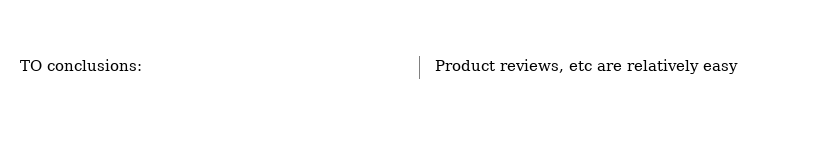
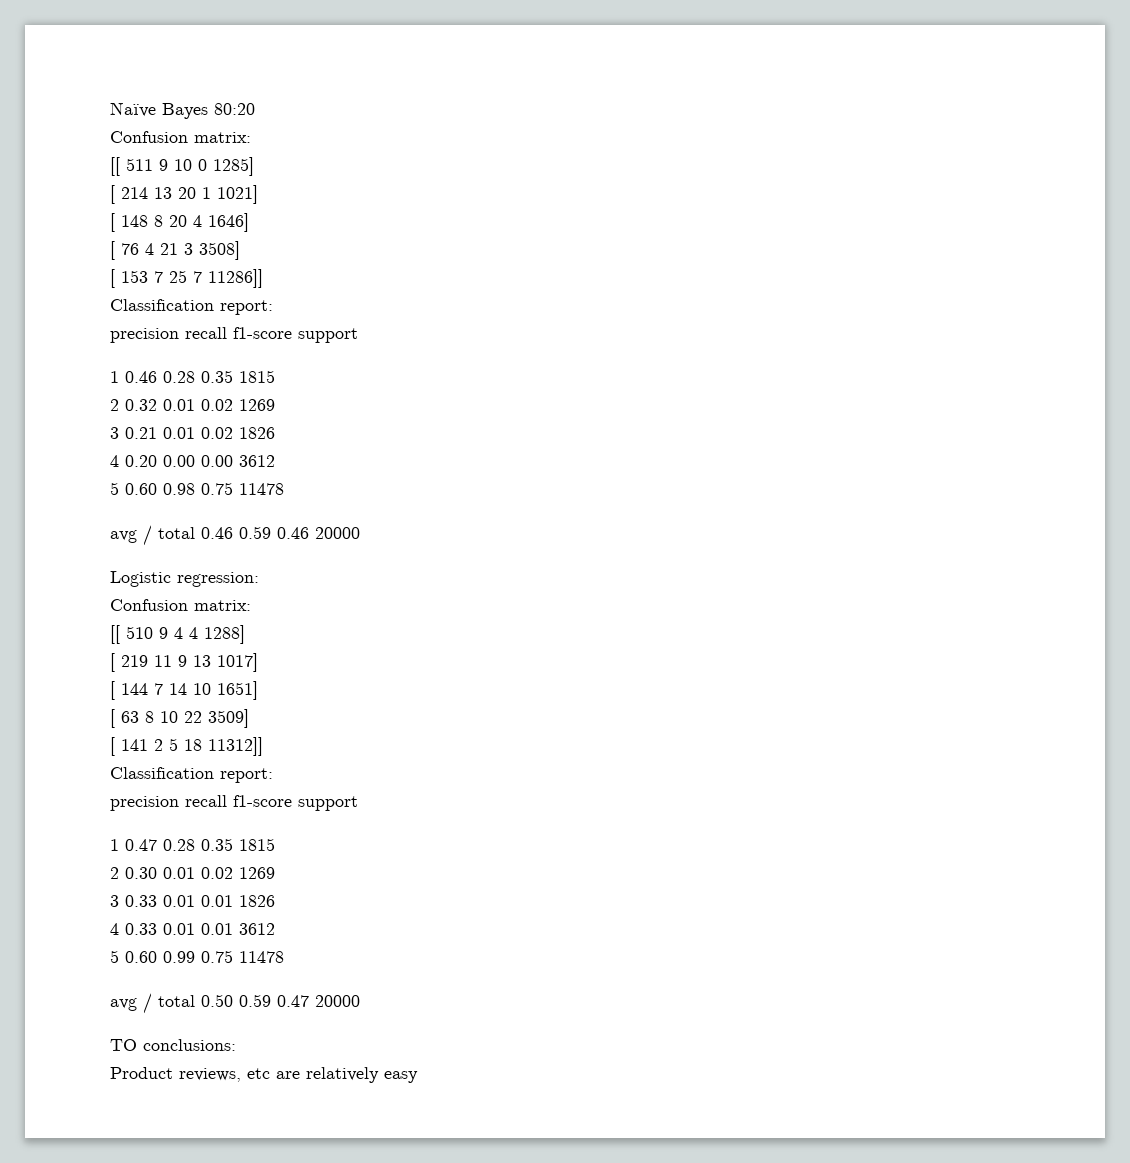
+ Naïve Bayes 80:20
+ Confusion matrix:
+ [[ 511 9 10 0 1285]
+ [ 214 13 20 1 1021]
+ [ 148 8 20 4 1646]
+ [ 76 4 21 3 3508]
+ [ 153 7 25 7 11286]]
+ Classification report:
+ precision recall f1-score support
+ 1 0.46 0.28 0.35 1815
+ 2 0.32 0.01 0.02 1269
+ 3 0.21 0.01 0.02 1826
+ 4 0.20 0.00 0.00 3612
+ 5 0.60 0.98 0.75 11478
+ avg / total 0.46 0.59 0.46 20000
+ Logistic regression:
+ Confusion matrix:
+ [[ 510 9 4 4 1288]
+ [ 219 11 9 13 1017]
+ [ 144 7 14 10 1651]
+ [ 63 8 10 22 3509]
+ [ 141 2 5 18 11312]]
+ Classification report:
+ precision recall f1-score support
+ 1 0.47 0.28 0.35 1815
+ 2 0.30 0.01 0.02 1269
+ 3 0.33 0.01 0.01 1826
+ 4 0.33 0.01 0.01 3612
+ 5 0.60 0.99 0.75 11478
+ avg / total 0.50 0.59 0.47 20000

